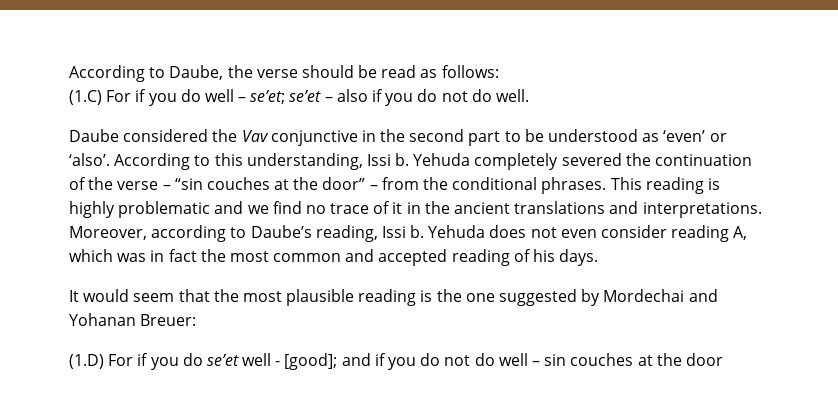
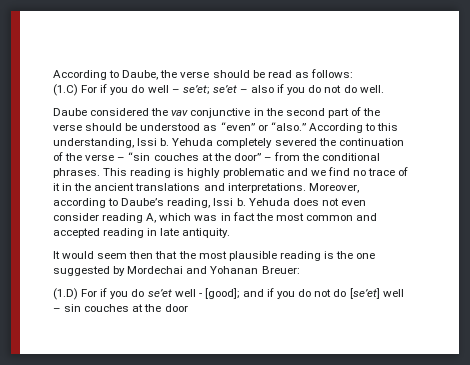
- Daube considered the Vav conjunctive in the second part to be understood as ‘even’ or ‘also’.
+ Daube considered the vav conjunctive in the second part of the verse should be understood as “even” or “also.”
- Yehuda does not even consider reading A, which was in fact the most common and accepted reading of his days.
+ Yehuda does not even consider reading A, which was in fact the most common and accepted reading in late antiquity.
- It would seem that the most plausible reading is the one suggested by Mordechai and Yohanan Breuer:
+ It would seem then that the most plausible reading is the one suggested by Mordechai and Yohanan Breuer:
- (1.D) For if you do se’et well - [good]; and if you do not do well – sin couches at the door
+ (1.D) For if you do se’et well - [good]; and if you do not do [se’et] well – sin couches at the door

